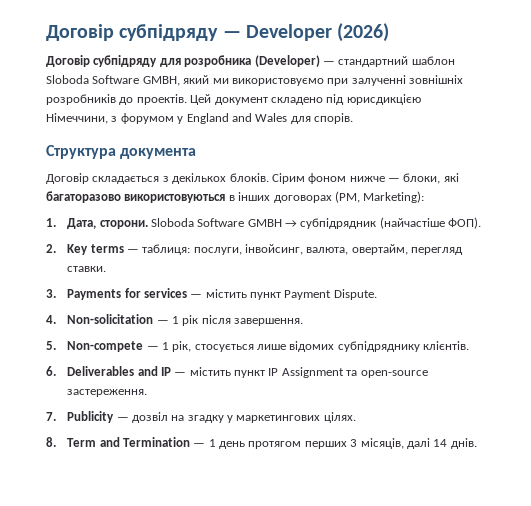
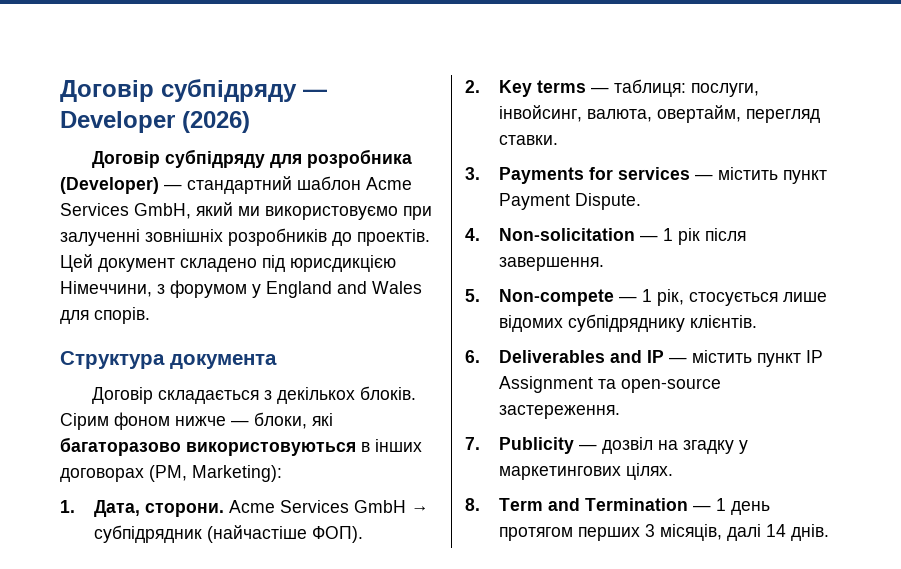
- Договір субпідряду для розробника (Developer) — стандартний шаблон Sloboda Software GMBH, який ми використовуємо при залученні зовнішніх розробників до проектів.
+ Договір субпідряду для розробника (Developer) — стандартний шаблон Acme Services GmbH, який ми використовуємо при залученні зовнішніх розробників до проектів.
- Sloboda Software GMBH → субпідрядник (найчастіше ФОП).
+ Acme Services GmbH → субпідрядник (найчастіше ФОП).

